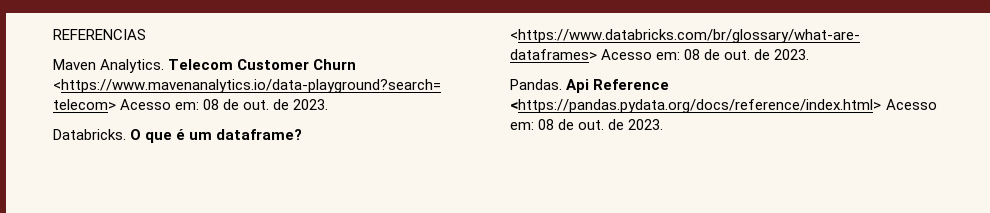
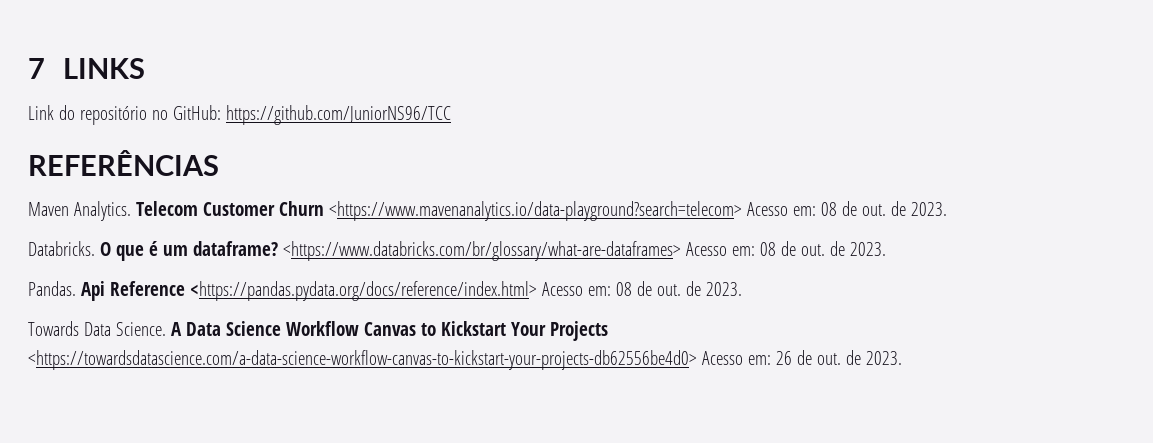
- REFERENCIAS
+ 7 LINKS
+ Link do repositório no GitHub: https://github.com/JuniorNS96/TCC
+ REFERÊNCIAS
+ Towards Data Science. A Data Science Workflow Canvas to Kickstart Your Projects <https://towardsdatascience.com/a-data-science-workflow-canvas-to-kickstart-your-projects-db62556be4d0> Acesso em: 26 de out. de 2023.

